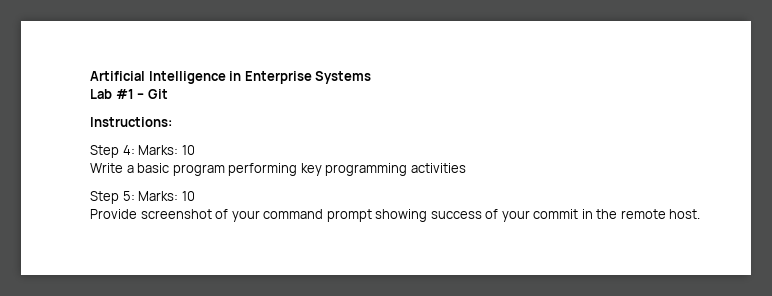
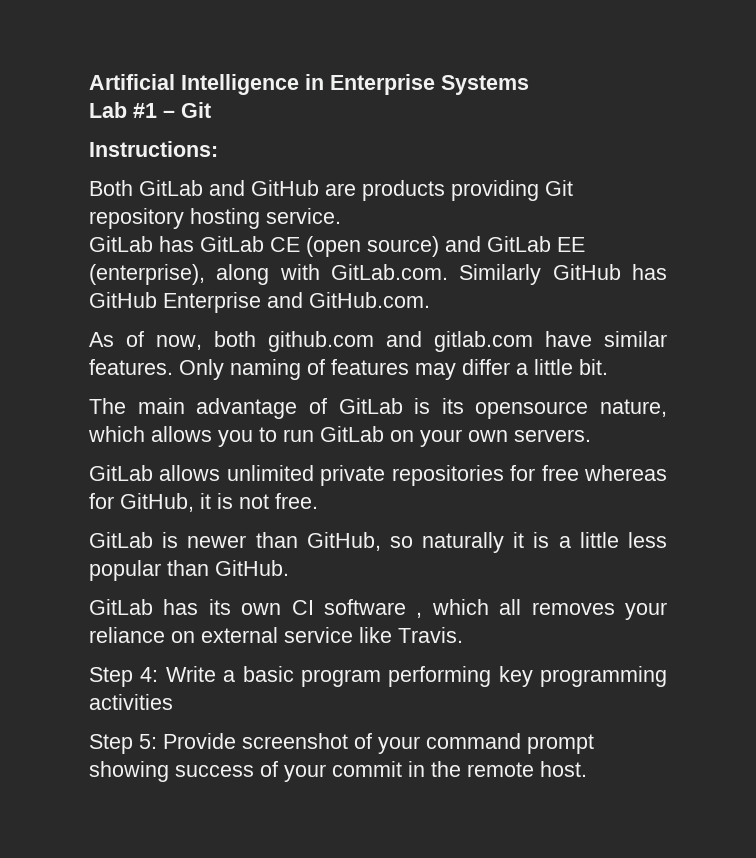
+ Both GitLab and GitHub are products providing Git repository hosting service.
+ GitLab has GitLab CE (open source) and GitLab EE (enterprise), along with GitLab.com. Similarly GitHub has GitHub Enterprise and GitHub.com.
+ As of now, both github.com and gitlab.com have similar features. Only naming of features may differ a little bit.
+ The main advantage of GitLab is its opensource nature, which allows you to run GitLab on your own servers.
+ GitLab allows unlimited private repositories for free whereas for GitHub, it is not free.
+ GitLab is newer than GitHub, so naturally it is a little less popular than GitHub.
+ GitLab has its own CI software , which all removes your reliance on external service like Travis.
- Step 4: Marks: 10
- Write a basic program performing key programming activities
+ Step 4: Write a basic program performing key programming activities
- Step 5: Marks: 10
- Provide screenshot of your command prompt showing success of your commit in the remote host.
+ Step 5: Provide screenshot of your command prompt showing success of your commit in the remote host.

